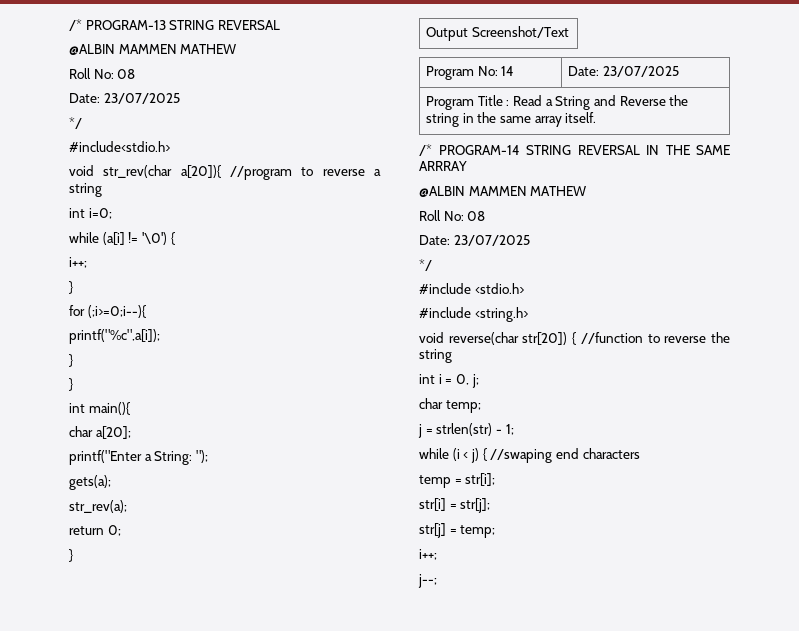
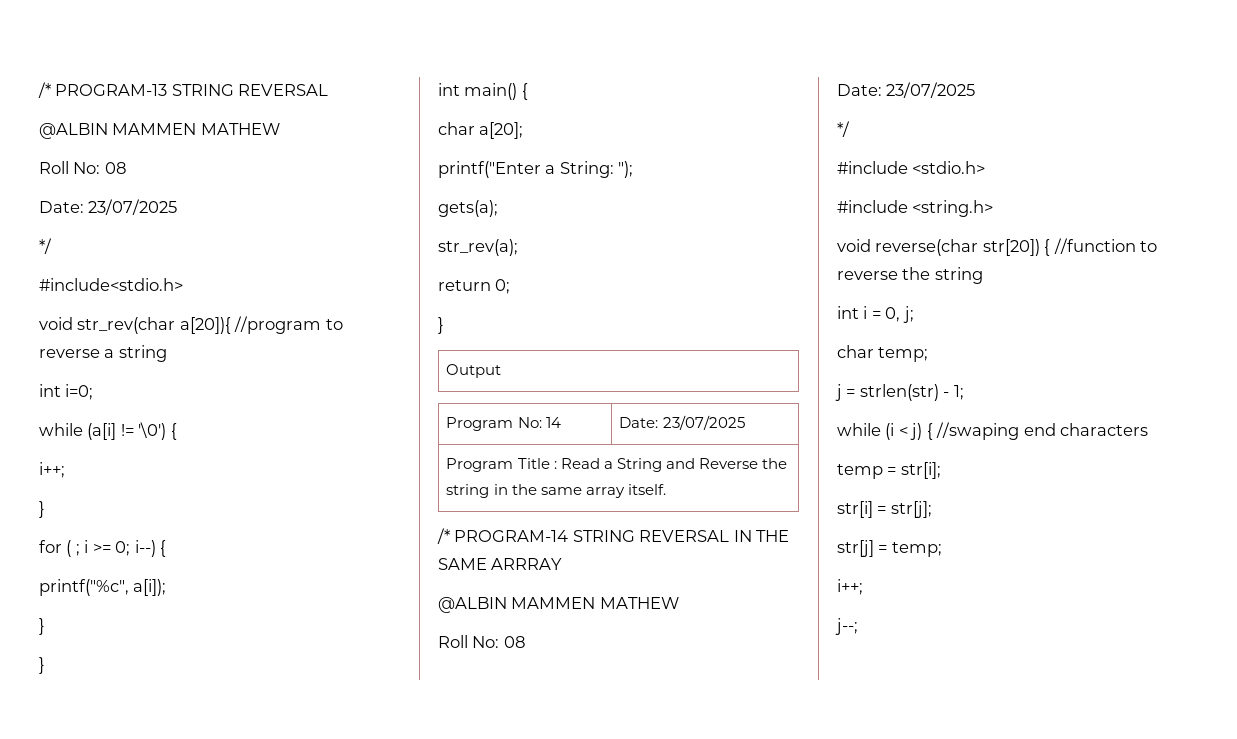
- for (;i>=0;i--){
- printf("%c",a[i]);
+ for ( ; i >= 0; i--) {
+ printf("%c", a[i]);
- int main(){
+ int main() {
- Output Screenshot/Text
+ Output

